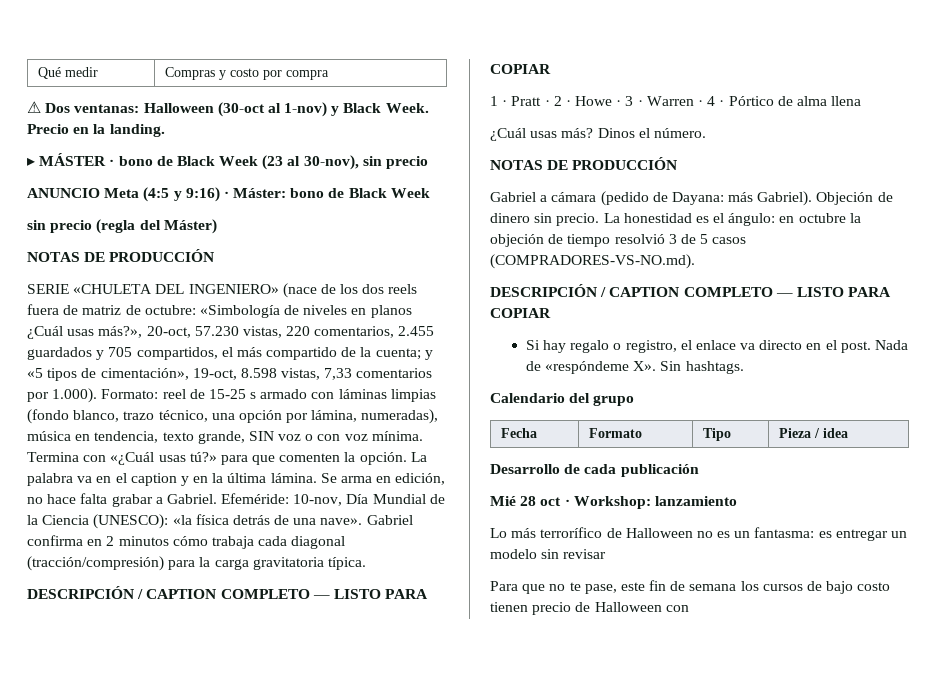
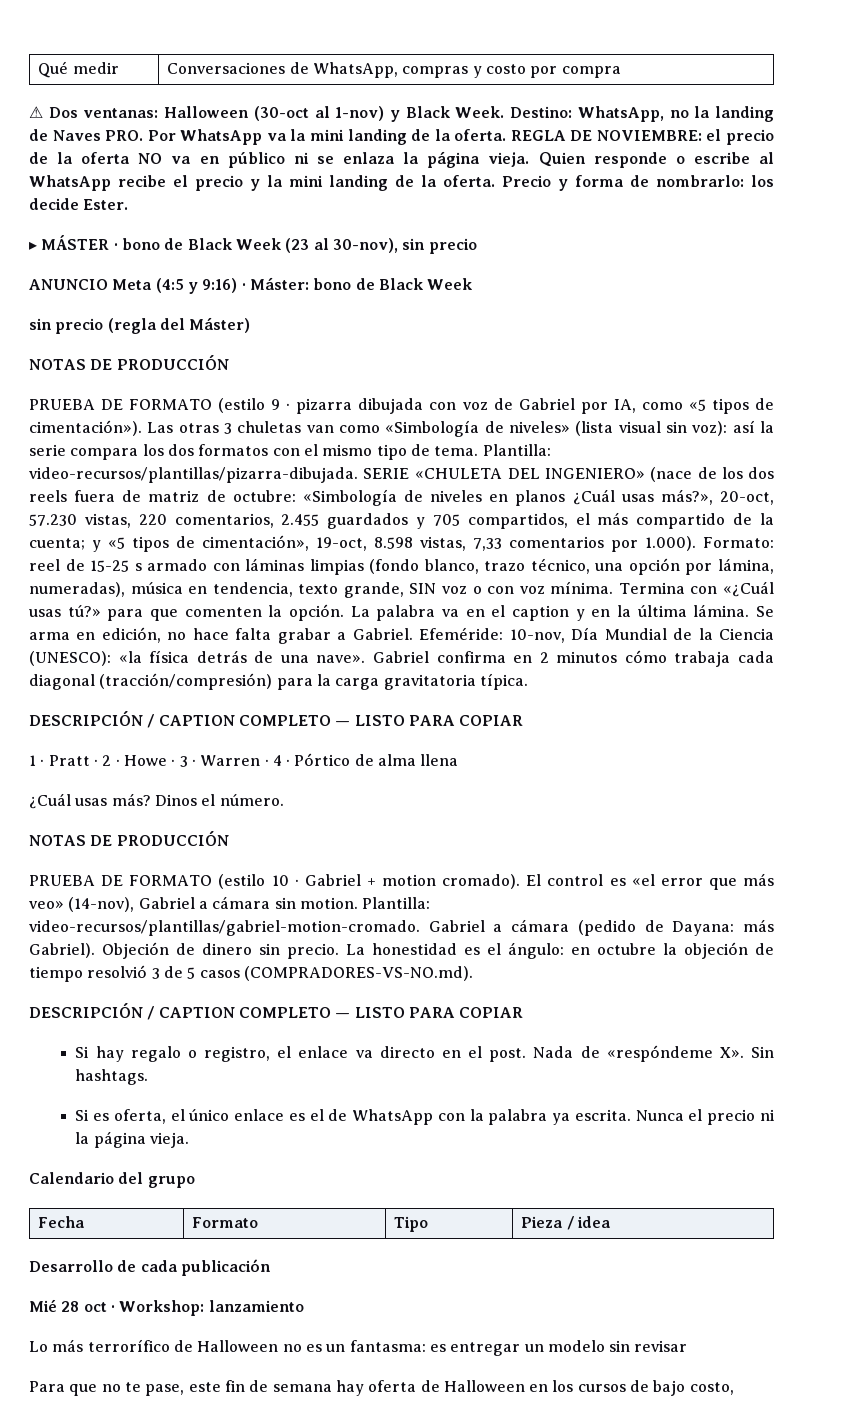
- Qué medir | Compras y costo por compra
+ Qué medir | Conversaciones de WhatsApp, compras y costo por compra
- Precio en la landing.
+ Destino: WhatsApp, no la landing de Naves PRO. Por WhatsApp va la mini landing de la oferta. REGLA DE NOVIEMBRE: el precio de la oferta NO va en público ni se enlaza la página vieja. Quien responde o escribe al WhatsApp recibe el precio y la mini landing de la oferta. Precio y forma de nombrarlo: los decide Ester.
+ PRUEBA DE FORMATO (estilo 9 · pizarra dibujada con voz de Gabriel por IA, como «5 tipos de cimentación»). Las otras 3 chuletas van como «Simbología de niveles» (lista visual sin voz): así la serie compara los dos formatos con el mismo tipo de tema. Plantilla: video-recursos/plantillas/pizarra-dibujada.
+ PRUEBA DE FORMATO (estilo 10 · Gabriel + motion cromado). El control es «el error que más veo» (14-nov), Gabriel a cámara sin motion. Plantilla: video-recursos/plantillas/gabriel-motion-cromado.
+ Si es oferta, el único enlace es el de WhatsApp con la palabra ya escrita. Nunca el precio ni la página vieja.
- Para que no te pase, este fin de semana los cursos de bajo costo tienen precio de Halloween con
+ Para que no te pase, este fin de semana hay oferta de Halloween en los cursos de bajo costo,

